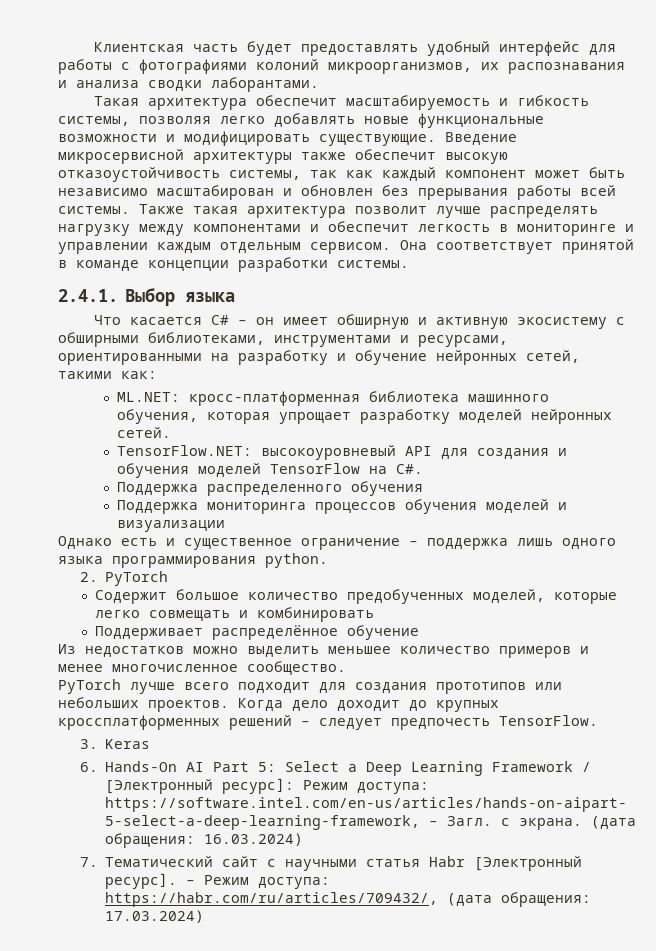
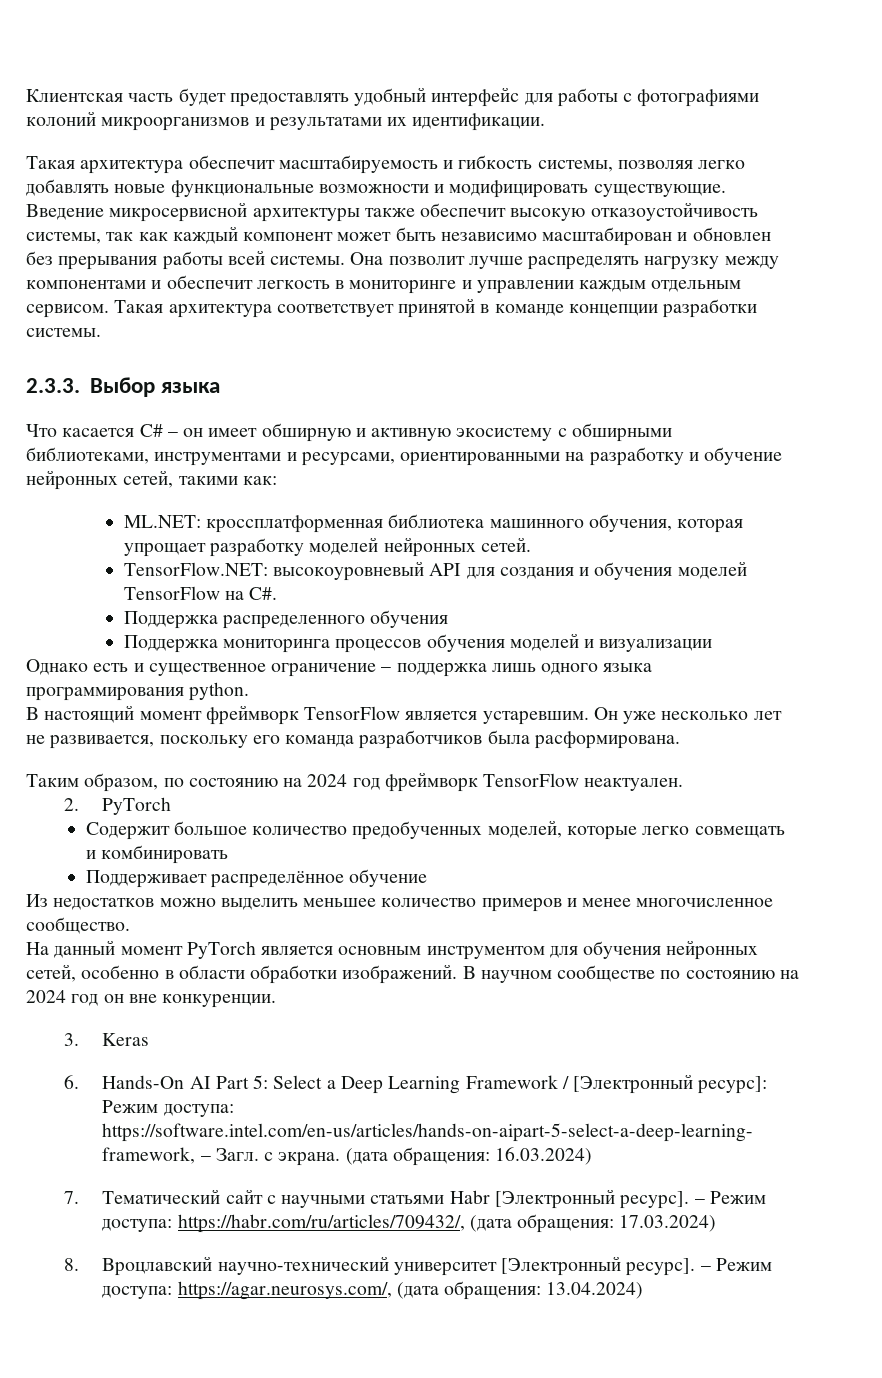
- Клиентская часть будет предоставлять удобный интерфейс для работы с фотографиями колоний микроорганизмов, их распознавания и анализа сводки лаборантами.
+ Клиентская часть будет предоставлять удобный интерфейс для работы с фотографиями колоний микроорганизмов и результатами их идентификации.
- Также такая архитектура позволит лучше распределять нагрузку между компонентами и обеспечит легкость в мониторинге и управлении каждым отдельным сервисом.
+ Она позволит лучше распределять нагрузку между компонентами и обеспечит легкость в мониторинге и управлении каждым отдельным сервисом.
- Она соответствует принятой в команде концепции разработки системы.
+ Такая архитектура соответствует принятой в команде концепции разработки системы.
- 2.4.1. Выбор языка
+ 2.3.3. Выбор языка
- ML.NET: кросс-платформенная библиотека машинного обучения, которая упрощает разработку моделей нейронных сетей.
+ ML.NET: кроссплатформенная библиотека машинного обучения, которая упрощает разработку моделей нейронных сетей.
+ В настоящий момент фреймворк TensorFlow является устаревшим. Он уже несколько лет не развивается, поскольку его команда разработчиков была расформирована.
+ Таким образом, по состоянию на 2024 год фреймворк TensorFlow неактуален.
- PyTorch лучше всего подходит для создания прототипов или небольших проектов. Когда дело доходит до крупных кроссплатформенных решений – следует предпочесть TensorFlow.
+ На данный момент PyTorch является основным инструментом для обучения нейронных сетей, особенно в области обработки изображений. В научном сообществе по состоянию на 2024 год он вне конкуренции.
- 7. Тематический сайт с научными статья Habr [Электронный ресурс].
+ 7. Тематический сайт с научными статьями Habr [Электронный ресурс].
+ 8. Вроцлавский научно-технический университет [Электронный ресурс]. – Режим доступа: https://agar.neurosys.com/, (дата обращения: 13.04.2024)

